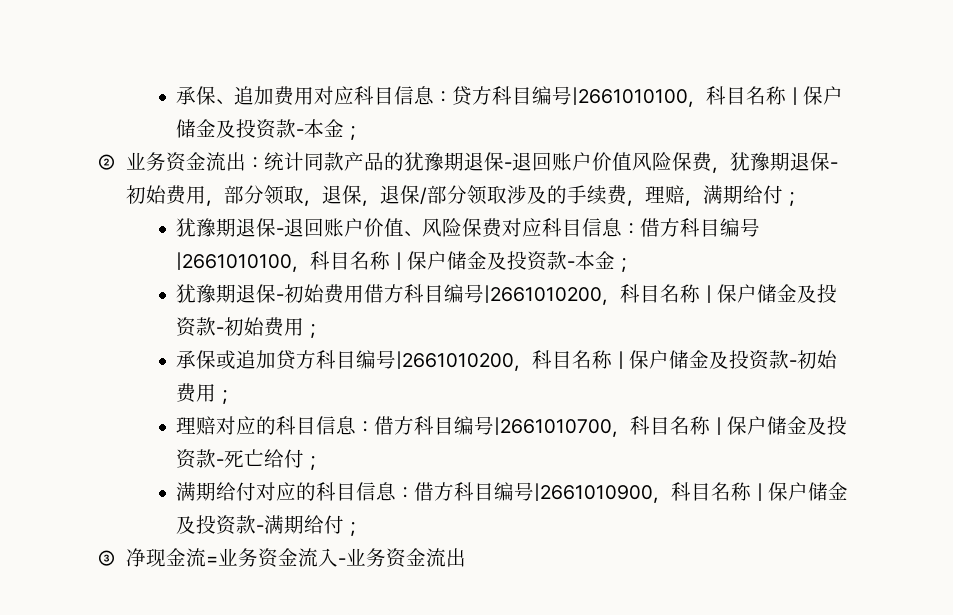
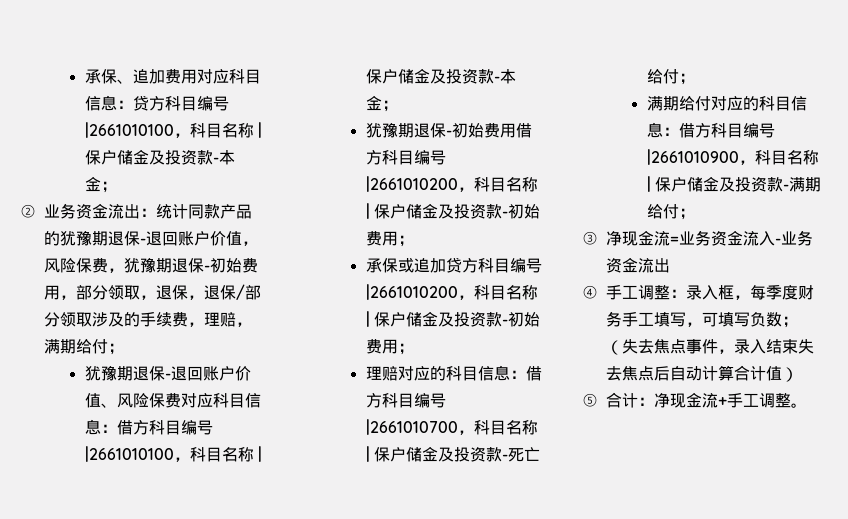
- ②业务资金流出：统计同款产品的犹豫期退保-退回账户价值风险保费，犹豫期退保-初始费用，部分领取，退保，退保/部分领取涉及的手续费，理赔，满期给付；
+ ②业务资金流出：统计同款产品的犹豫期退保-退回账户价值，风险保费，犹豫期退保-初始费用，部分领取，退保，退保/部分领取涉及的手续费，理赔，满期给付；
+ ④手工调整：录入框，每季度财务手工填写，可填写负数；（失去焦点事件，录入结束失去焦点后自动计算合计值）
+ ⑤合计：净现金流+手工调整。

